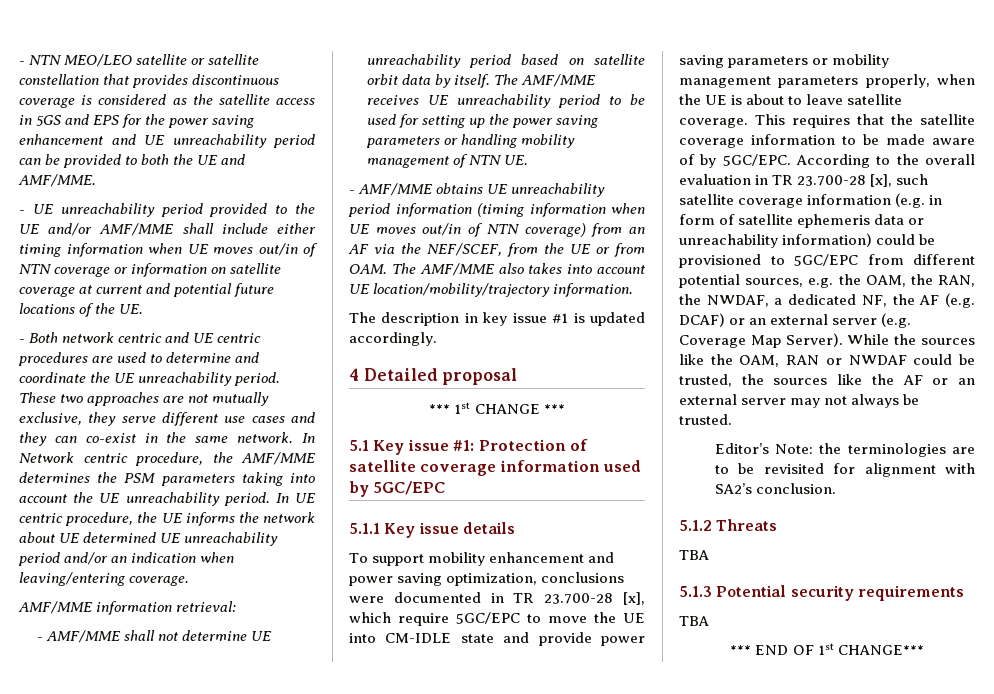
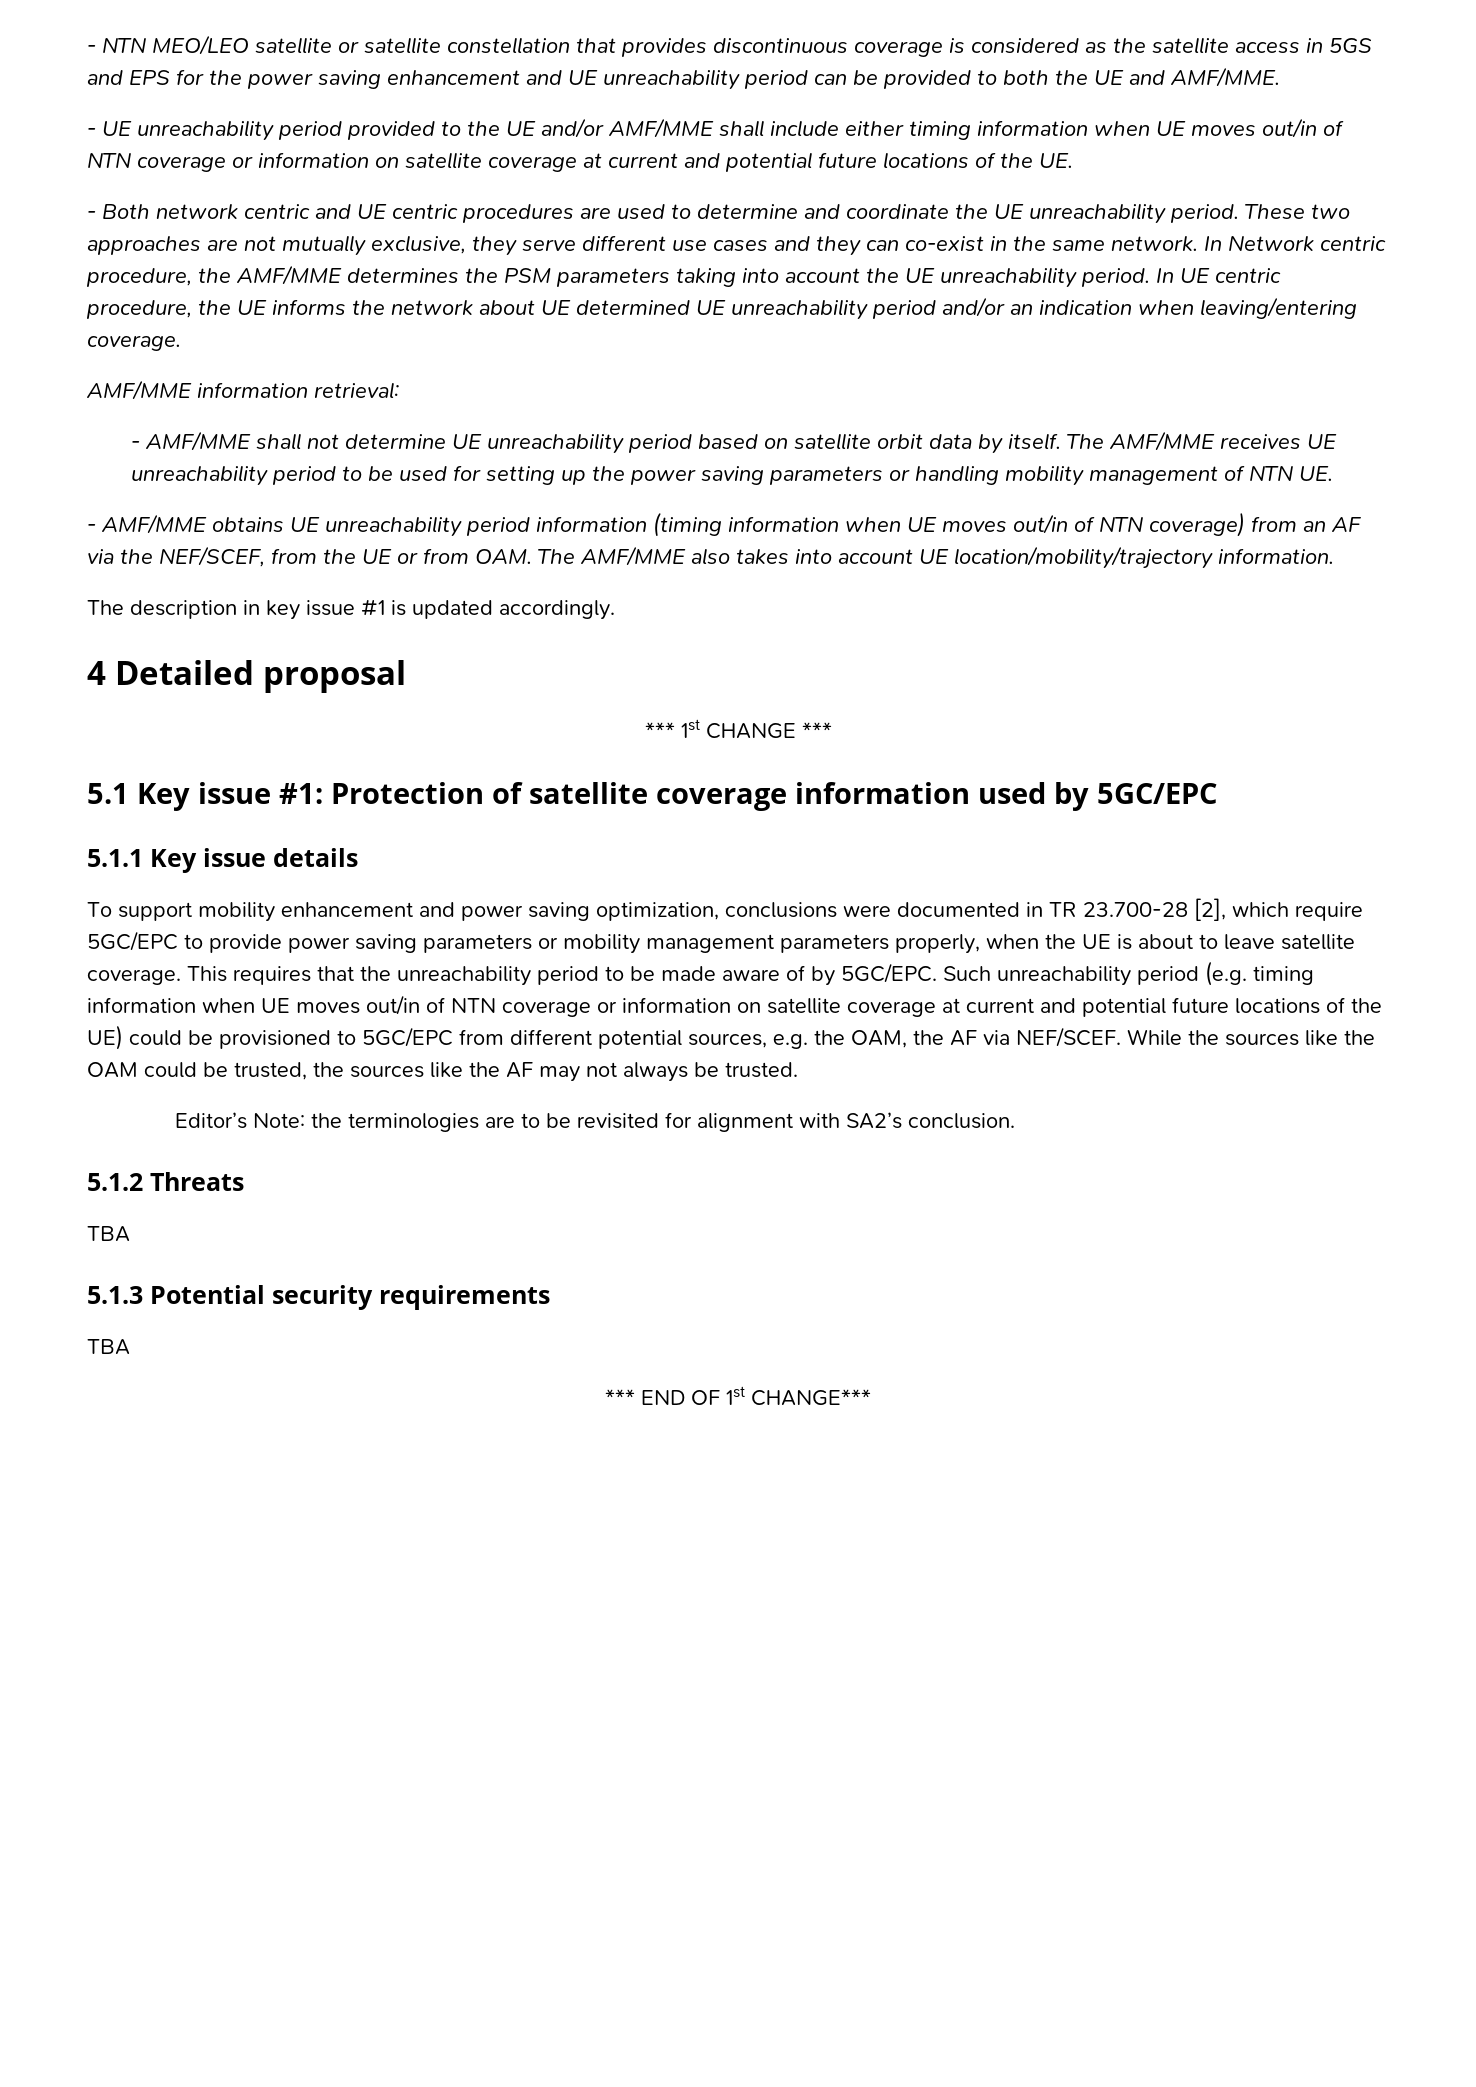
- To support mobility enhancement and power saving optimization, conclusions were documented in TR 23.700-28 [x], which require 5GC/EPC to move the UE into CM-IDLE state and provide power saving parameters or mobility management parameters properly, when the UE is about to leave satellite coverage.
+ To support mobility enhancement and power saving optimization, conclusions were documented in TR 23.700-28 [2], which require 5GC/EPC to provide power saving parameters or mobility management parameters properly, when the UE is about to leave satellite coverage.
- This requires that the satellite coverage information to be made aware of by 5GC/EPC.
+ This requires that the unreachability period to be made aware of by 5GC/EPC.
- According to the overall evaluation in TR 23.700-28 [x], such satellite coverage information (e.g. in form of satellite ephemeris data or unreachability information) could be provisioned to 5GC/EPC from different potential sources, e.g. the OAM, the RAN, the NWDAF, a dedicated NF, the AF (e.g. DCAF) or an external server (e.g. Coverage Map Server).
+ Such unreachability period (e.g. timing information when UE moves out/in of NTN coverage or information on satellite coverage at current and potential future locations of the UE) could be provisioned to 5GC/EPC from different potential sources, e.g. the OAM, the AF via NEF/SCEF.
- While the sources like the OAM, RAN or NWDAF could be trusted, the sources like the AF or an external server may not always be trusted.
+ While the sources like the OAM could be trusted, the sources like the AF may not always be trusted.

